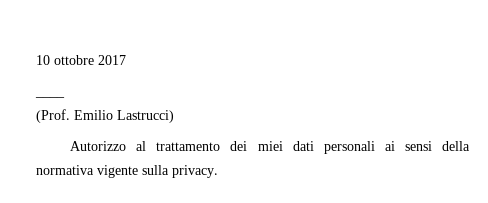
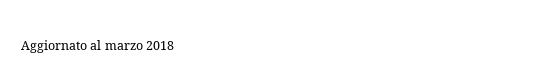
- 10 ottobre 2017
- ____
- (Prof. Emilio Lastrucci)
- Autorizzo al trattamento dei miei dati personali ai sensi della normativa vigente sulla privacy.
+ Aggiornato al marzo 2018

